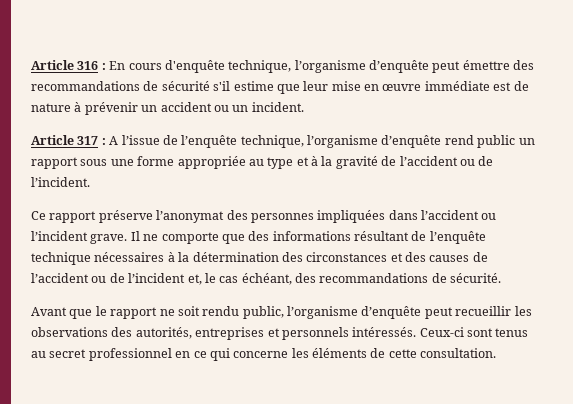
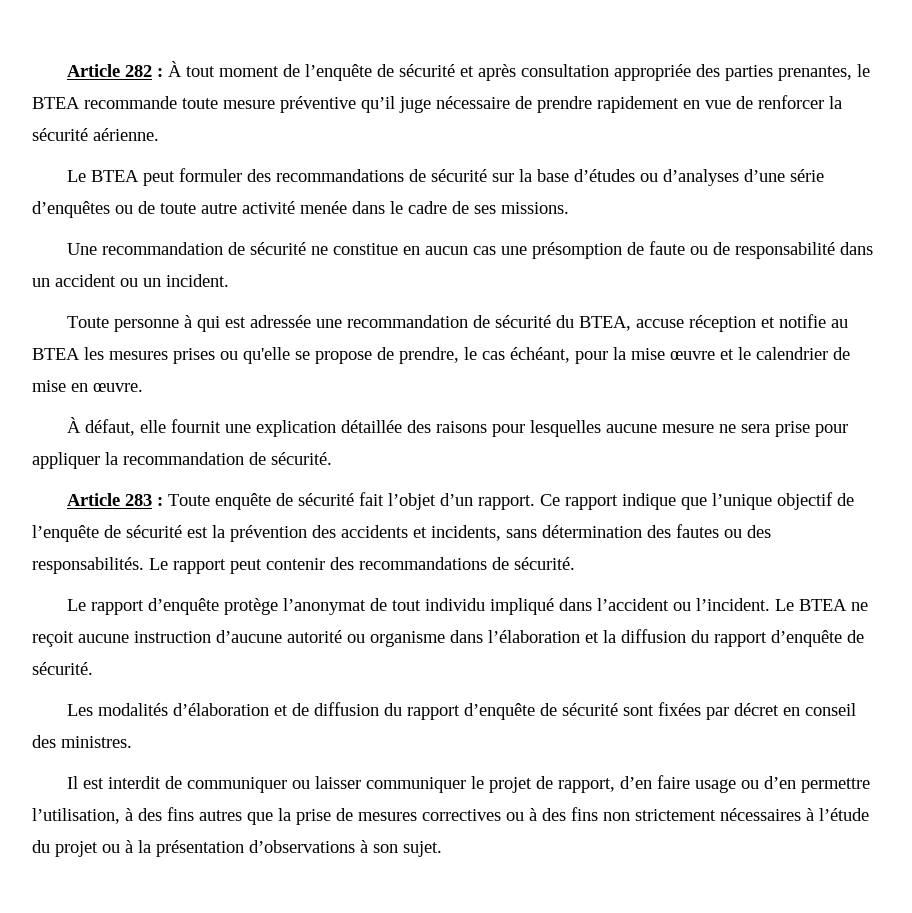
- Article 316 : En cours d'enquête technique, l’organisme d’enquête peut émettre des recommandations de sécurité s'il estime que leur mise en œuvre immédiate est de nature à prévenir un accident ou un incident.
+ Article 282 : À tout moment de l’enquête de sécurité et après consultation appropriée des parties prenantes, le BTEA recommande toute mesure préventive qu’il juge nécessaire de prendre rapidement en vue de renforcer la sécurité aérienne.
+ Le BTEA peut formuler des recommandations de sécurité sur la base d’études ou d’analyses d’une série d’enquêtes ou de toute autre activité menée dans le cadre de ses missions.
+ Une recommandation de sécurité ne constitue en aucun cas une présomption de faute ou de responsabilité dans un accident ou un incident.
- Article 317 : A l’issue de l’enquête technique, l’organisme d’enquête rend public un rapport sous une forme appropriée au type et à la gravité de l’accident ou de l’incident.
- Ce rapport préserve l’anonymat des personnes impliquées dans l’accident ou l’incident grave. Il ne comporte que des informations résultant de l’enquête technique nécessaires à la détermination des circonstances et des causes de l’accident ou de l’incident et, le cas échéant, des recommandations de sécurité.
- Avant que le rapport ne soit rendu public, l’organisme d’enquête peut recueillir les observations des autorités, entreprises et personnels intéressés. Ceux-ci sont tenus au secret professionnel en ce qui concerne les éléments de cette consultation.
+ Toute personne à qui est adressée une recommandation de sécurité du BTEA, accuse réception et notifie au BTEA les mesures prises ou qu'elle se propose de prendre, le cas échéant, pour la mise œuvre et le calendrier de mise en œuvre.
+ À défaut, elle fournit une explication détaillée des raisons pour lesquelles aucune mesure ne sera prise pour appliquer la recommandation de sécurité.
+ Article 283 : Toute enquête de sécurité fait l’objet d’un rapport. Ce rapport indique que l’unique objectif de l’enquête de sécurité est la prévention des accidents et incidents, sans détermination des fautes ou des responsabilités. Le rapport peut contenir des recommandations de sécurité.
+ Le rapport d’enquête protège l’anonymat de tout individu impliqué dans l’accident ou l’incident. Le BTEA ne reçoit aucune instruction d’aucune autorité ou organisme dans l’élaboration et la diffusion du rapport d’enquête de sécurité.
+ Les modalités d’élaboration et de diffusion du rapport d’enquête de sécurité sont fixées par décret en conseil des ministres.
+ Il est interdit de communiquer ou laisser communiquer le projet de rapport, d’en faire usage ou d’en permettre l’utilisation, à des fins autres que la prise de mesures correctives ou à des fins non strictement nécessaires à l’étude du projet ou à la présentation d’observations à son sujet.

